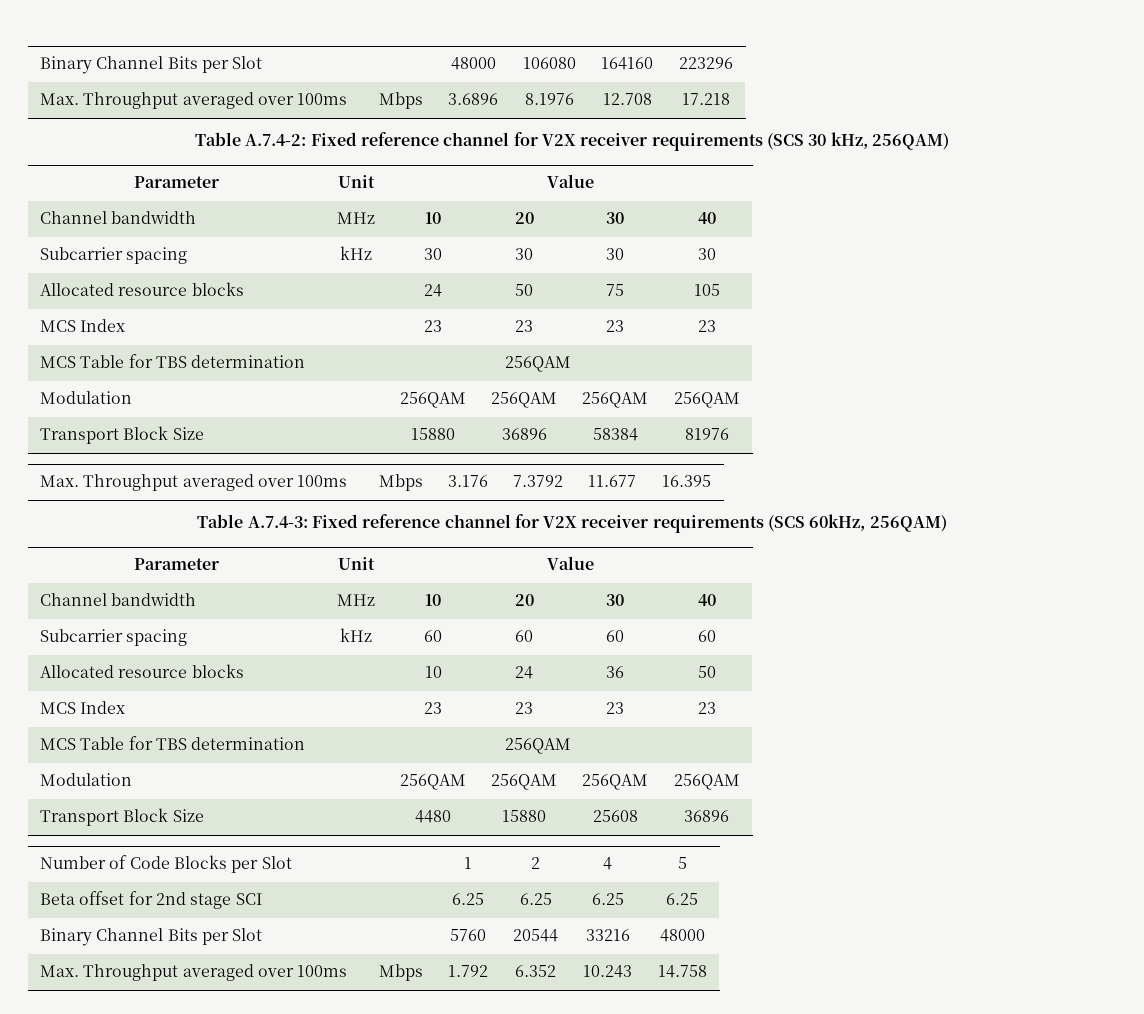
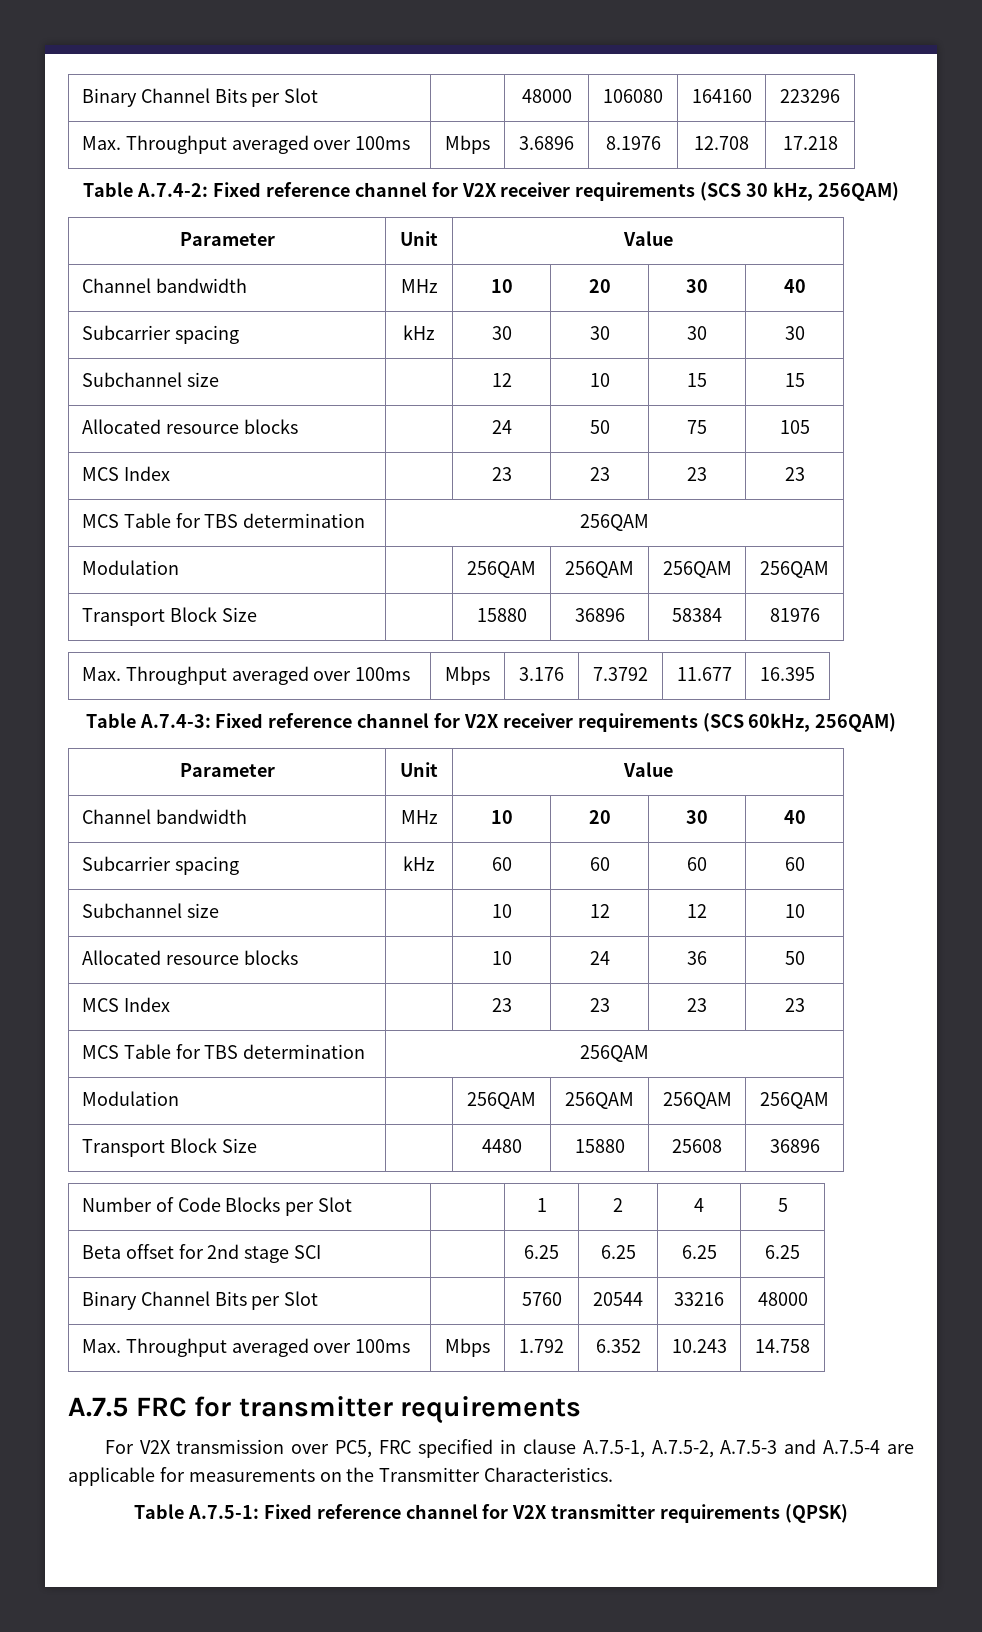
+ Subchannel size | | 12 | 10 | 15 | 15
+ Subchannel size | | 10 | 12 | 12 | 10
+ A.7.5 FRC for transmitter requirements
+ For V2X transmission over PC5, FRC specified in clause A.7.5-1, A.7.5-2, A.7.5-3 and A.7.5-4 are applicable for measurements on the Transmitter Characteristics.
+ Table A.7.5-1: Fixed reference channel for V2X transmitter requirements (QPSK)

